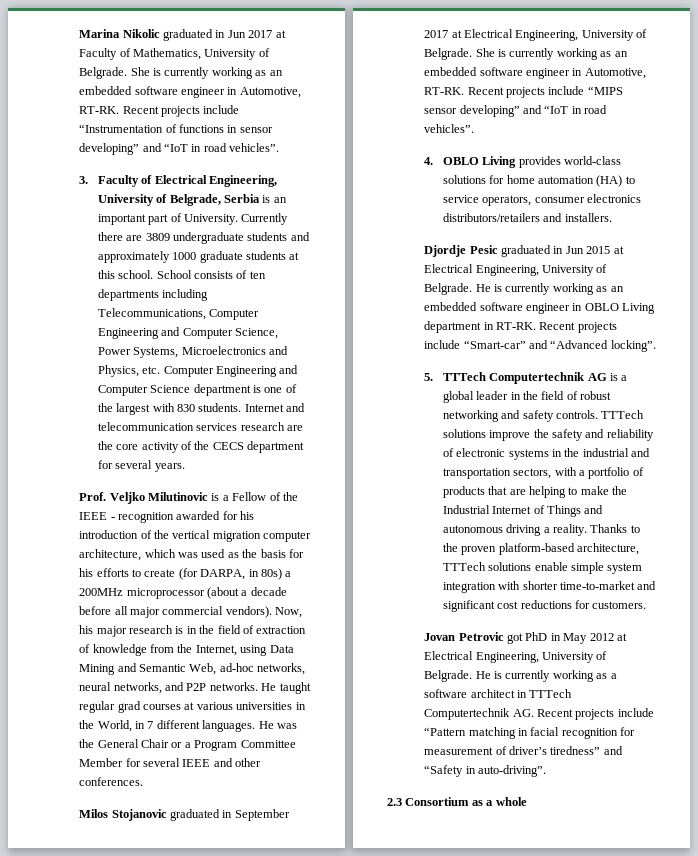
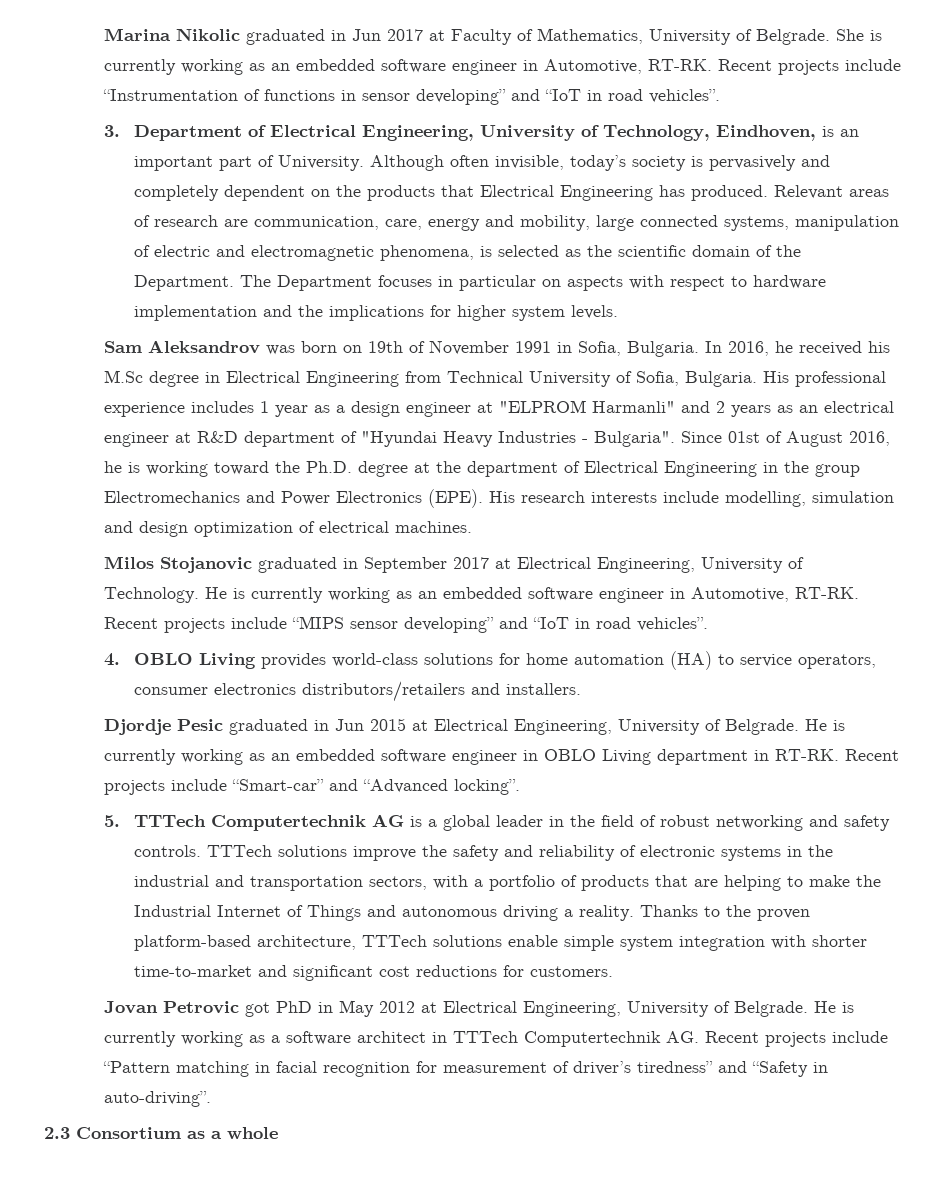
- 3. Faculty of Electrical Engineering, University of Belgrade, Serbia is an important part of University.
+ 3. Department of Electrical Engineering, University of Technology, Eindhoven, is an important part of University.
- Currently there are 3809 undergraduate students and approximately 1000 graduate students at this school. School consists of ten departments including Telecommunications, Computer Engineering and Computer Science, Power Systems, Microelectronics and Physics, etc. Computer Engineering and Computer Science department is one of the largest with 830 students. Internet and telecommunication services research are the core activity of the CECS department for several years.
- Prof. Veljko Milutinovic is a Fellow of the IEEE - recognition awarded for his introduction of the vertical migration computer architecture, which was used as the basis for his efforts to create (for DARPA, in 80s) a 200MHz microprocessor (about a decade before all major commercial vendors). Now, his major research is in the field of extraction of knowledge from the Internet, using Data Mining and Semantic Web, ad-hoc networks, neural networks, and P2P networks. He taught regular grad courses at various universities in the World, in 7 different languages. He was the General Chair or a Program Committee Member for several IEEE and other conferences.
+ Although often invisible, today’s society is pervasively and completely dependent on the products that Electrical Engineering has produced. Relevant areas of research are communication, care, energy and mobility, large connected systems, manipulation of electric and electromagnetic phenomena, is selected as the scientific domain of the Department. The Department focuses in particular on aspects with respect to hardware implementation and the implications for higher system levels.
+ Sam Aleksandrov was born on 19th of November 1991 in Sofia, Bulgaria. In 2016, he received his M.Sc degree in Electrical Engineering from Technical University of Sofia, Bulgaria. His professional experience includes 1 year as a design engineer at "ELPROM Harmanli" and 2 years as an electrical engineer at R&D department of "Hyundai Heavy Industries - Bulgaria". Since 01st of August 2016, he is working toward the Ph.D. degree at the department of Electrical Engineering in the group Electromechanics and Power Electronics (EPE). His research interests include modelling, simulation and design optimization of electrical machines.
- Milos Stojanovic graduated in September 2017 at Electrical Engineering, University of Belgrade. She is currently working as an embedded software engineer in Automotive, RT-RK.
+ Milos Stojanovic graduated in September 2017 at Electrical Engineering, University of Technology. He is currently working as an embedded software engineer in Automotive, RT-RK.

